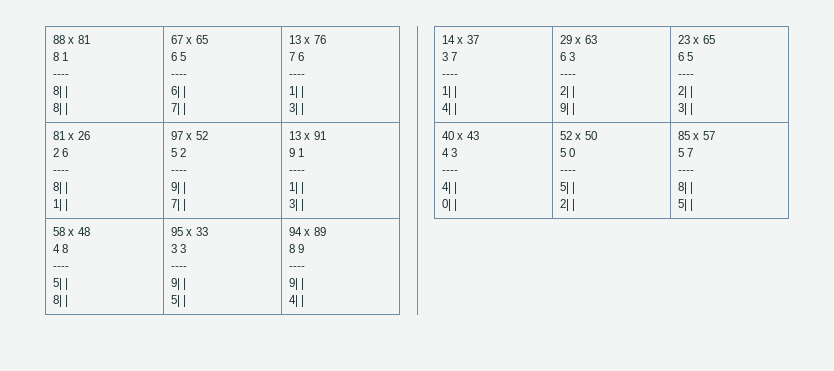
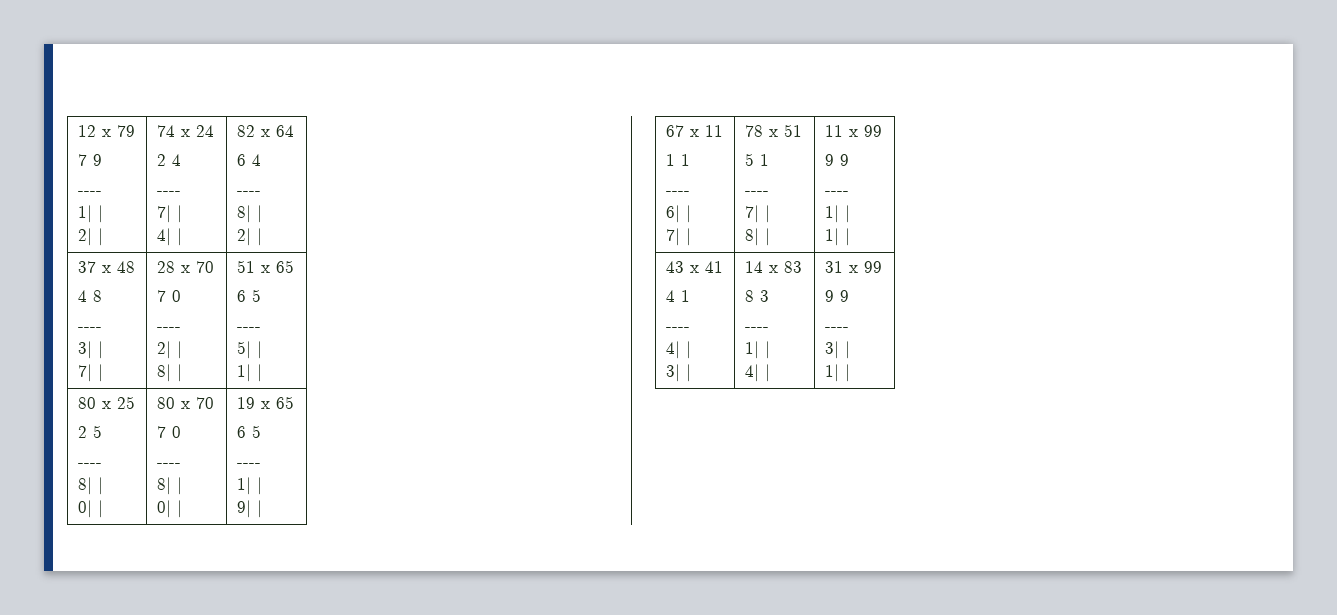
- 88 x 81
- 8 1
+ 12 x 79
+ 7 9
+ ----
+ 1| |
+ 2| | | 74 x 24
+ 2 4
+ ----
+ 7| |
+ 4| | | 82 x 64
+ 6 4
  ----
  8| |
- 8| | | 67 x 65
+ 2| |
+ 37 x 48
+ 4 8
+ ----
+ 3| |
+ 7| | | 28 x 70
+ 7 0
+ ----
+ 2| |
+ 8| | | 51 x 65
  6 5
  ----
- 6| |
- 7| | | 13 x 76
- 7 6
+ 5| |
+ 1| |
+ 80 x 25
+ 2 5
+ ----
+ 8| |
+ 0| | | 80 x 70
+ 7 0
+ ----
+ 8| |
+ 0| | | 19 x 65
+ 6 5
  ----
  1| |
- 3| |
- 81 x 26
- 2 6
+ 9| |
+ 67 x 11
+ 1 1
  ----
- 8| |
- 1| | | 97 x 52
- 5 2
+ 6| |
+ 7| | | 78 x 51
+ 5 1
  ----
- 9| |
- 7| | | 13 x 91
- 9 1
+ 7| |
+ 8| | | 11 x 99
+ 9 9
  ----
  1| |
- 3| |
- 58 x 48
- 4 8
+ 1| |
+ 43 x 41
+ 4 1
  ----
- 5| |
- 8| | | 95 x 33
- 3 3
- ----
- 9| |
- 5| | | 94 x 89
- 8 9
- ----
- 9| |
  4| |
- 14 x 37
- 3 7
+ 3| | | 14 x 83
+ 8 3
  ----
  1| |
- 4| | | 29 x 63
- 6 3
+ 4| | | 31 x 99
+ 9 9
  ----
- 2| |
- 9| | | 23 x 65
- 6 5
- ----
- 2| |
  3| |
- 40 x 43
- 4 3
- ----
- 4| |
- 0| | | 52 x 50
- 5 0
- ----
- 5| |
- 2| | | 85 x 57
- 5 7
- ----
- 8| |
- 5| |
+ 1| |

